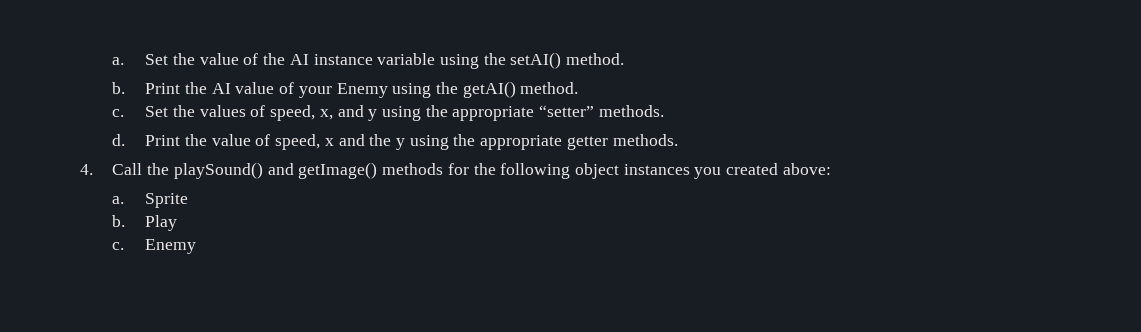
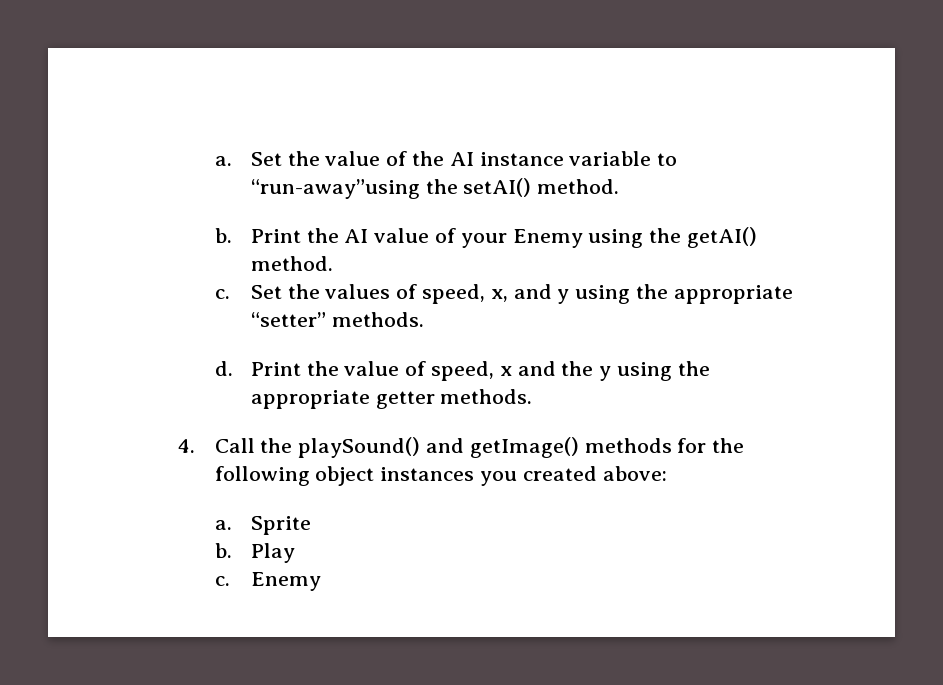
- Set the value of the AI instance variable using the setAI() method.
+ Set the value of the AI instance variable to “run-away”using the setAI() method.

